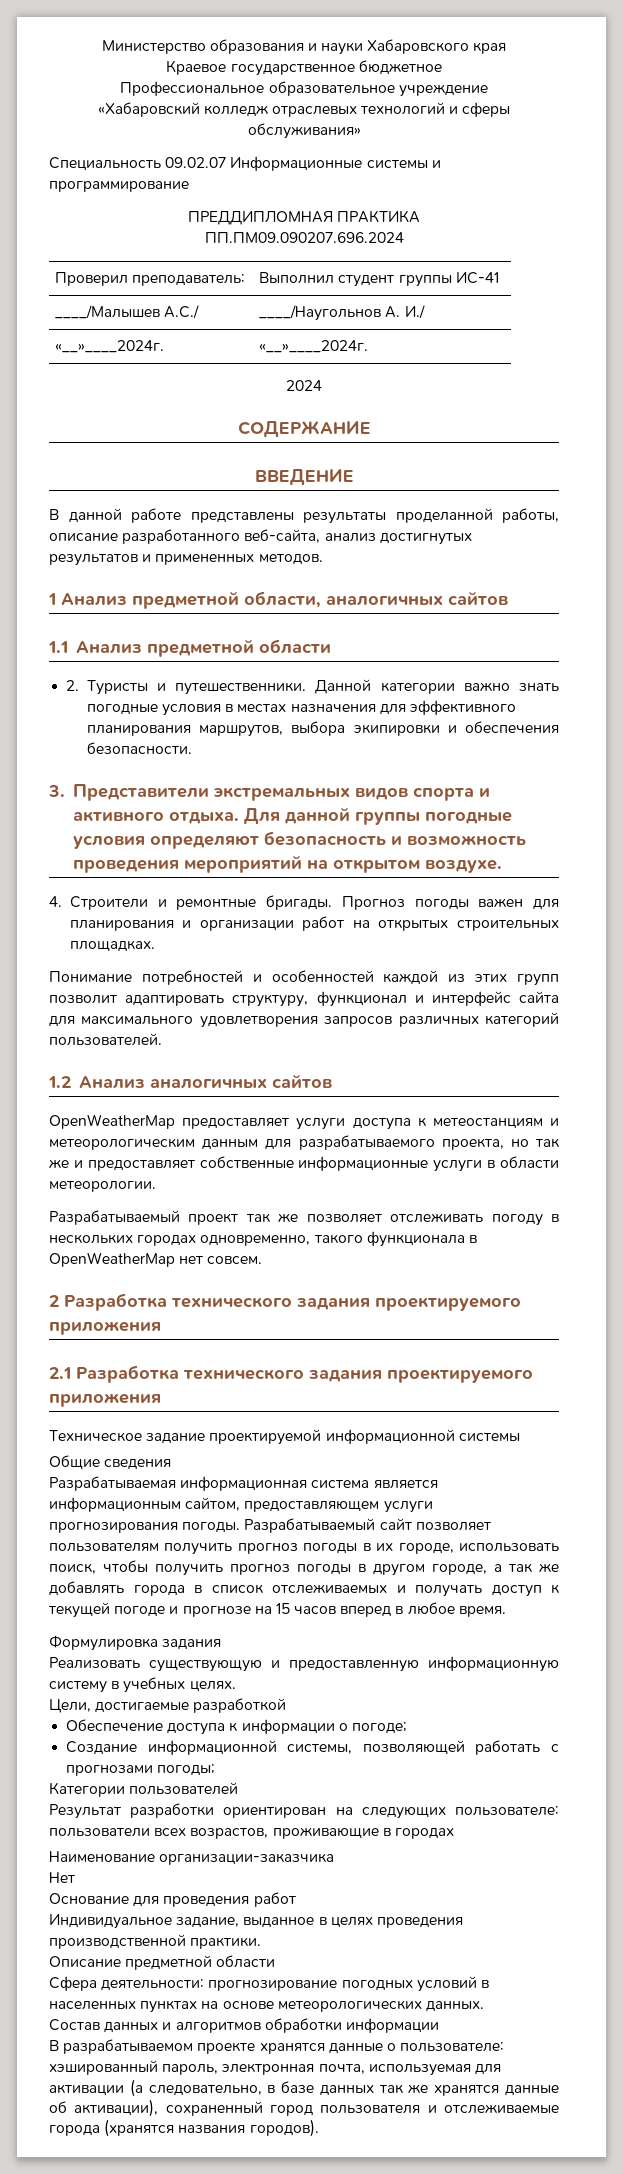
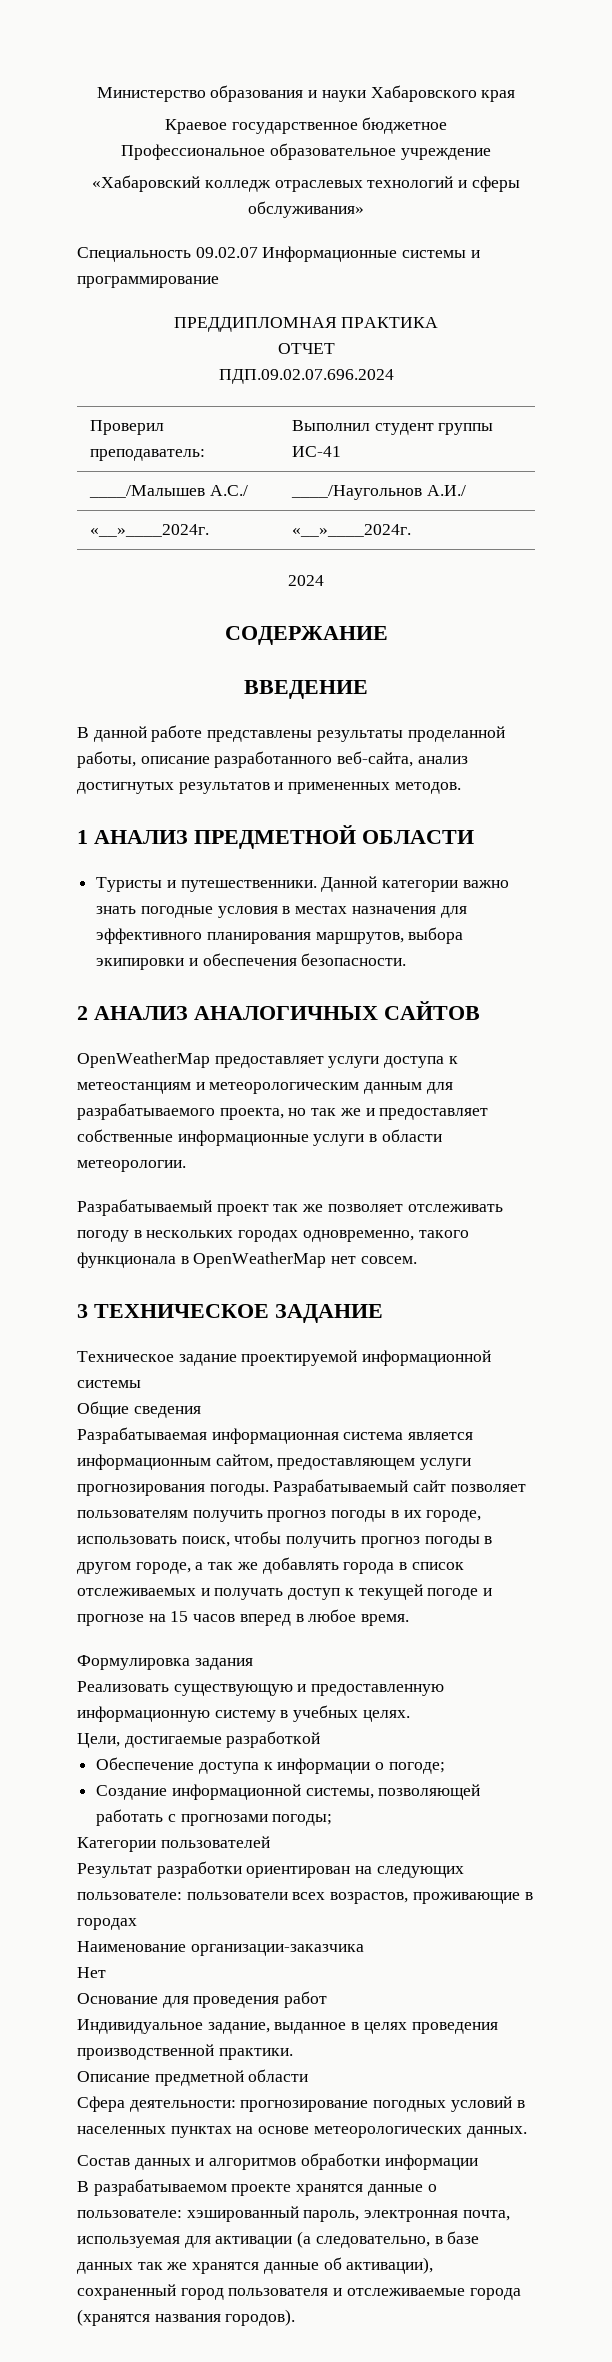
- ПП.ПМ09.090207.696.2024
+ ОТЧЕТ
+ ПДП.09.02.07.696.2024
- ____/Малышев А.С./ | ____/Наугольнов А. И./
+ ____/Малышев А.С./ | ____/Наугольнов А.И./
- 1 Анализ предметной области, аналогичных сайтов
- 1.1 Анализ предметной области
- 2. Туристы и путешественники.
+ 1 АНАЛИЗ ПРЕДМЕТНОЙ ОБЛАСТИ
+ Туристы и путешественники.
- 3. Представители экстремальных видов спорта и активного отдыха. Для данной группы погодные условия определяют безопасность и возможность проведения мероприятий на открытом воздухе.
- 4. Строители и ремонтные бригады. Прогноз погоды важен для планирования и организации работ на открытых строительных площадках.
- Понимание потребностей и особенностей каждой из этих групп позволит адаптировать структуру, функционал и интерфейс сайта для максимального удовлетворения запросов различных категорий пользователей.
- 1.2 Анализ аналогичных сайтов
+ 2 АНАЛИЗ АНАЛОГИЧНЫХ САЙТОВ
- 2 Разработка технического задания проектируемого приложения
- 2.1 Разработка технического задания проектируемого приложения
+ 3 ТЕХНИЧЕСКОЕ ЗАДАНИЕ

